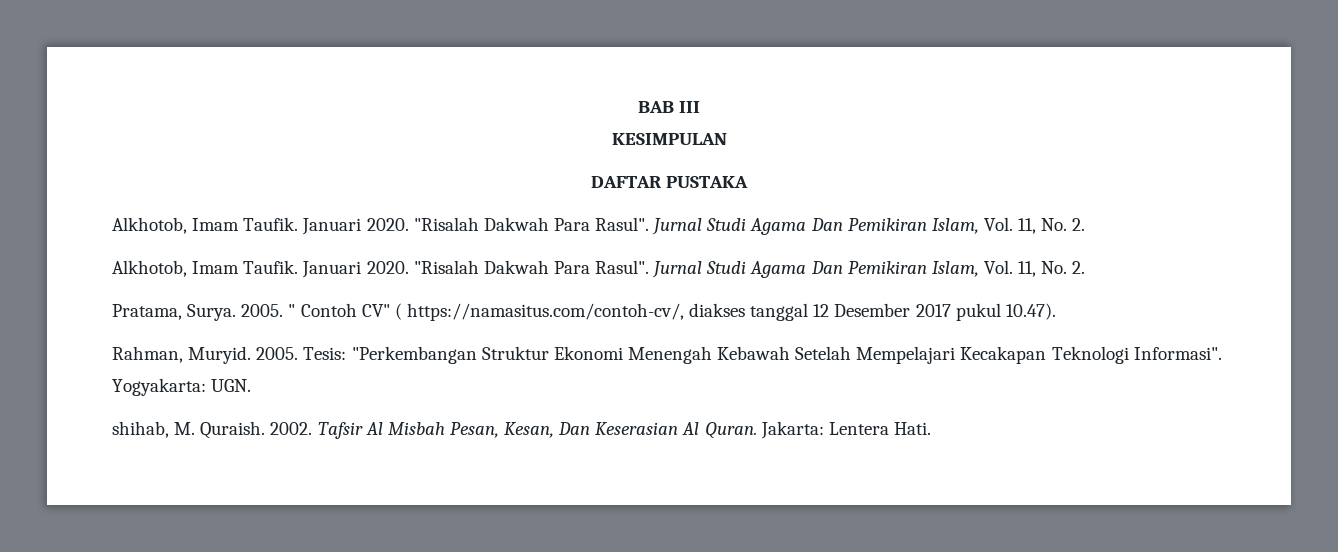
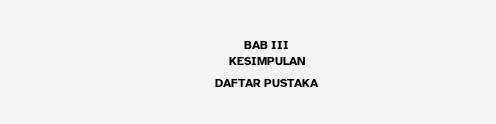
  DAFTAR PUSTAKA
- Alkhotob, Imam Taufik. Januari 2020. "Risalah Dakwah Para Rasul". Jurnal Studi Agama Dan Pemikiran Islam, Vol. 11, No. 2.
- Alkhotob, Imam Taufik. Januari 2020. "Risalah Dakwah Para Rasul". Jurnal Studi Agama Dan Pemikiran Islam, Vol. 11, No. 2.
- Pratama, Surya. 2005. " Contoh CV" ( https://namasitus.com/contoh-cv/, diakses tanggal 12 Desember 2017 pukul 10.47).
- Rahman, Muryid. 2005. Tesis: "Perkembangan Struktur Ekonomi Menengah Kebawah Setelah Mempelajari Kecakapan Teknologi Informasi". Yogyakarta: UGN.
- shihab, M. Quraish. 2002. Tafsir Al Misbah Pesan, Kesan, Dan Keserasian Al Quran. Jakarta: Lentera Hati.

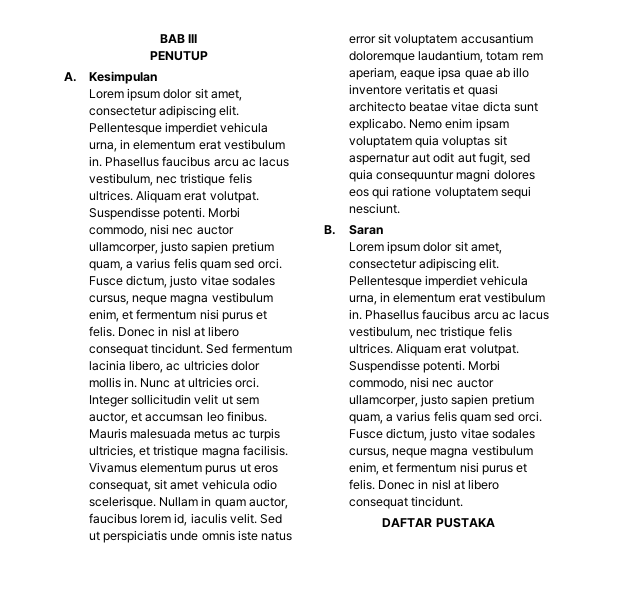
- KESIMPULAN
+ PENUTUP
+ A. Kesimpulan
+ Lorem ipsum dolor sit amet, consectetur adipiscing elit. Pellentesque imperdiet vehicula urna, in elementum erat vestibulum in. Phasellus faucibus arcu ac lacus vestibulum, nec tristique felis ultrices. Aliquam erat volutpat. Suspendisse potenti. Morbi commodo, nisi nec auctor ullamcorper, justo sapien pretium quam, a varius felis quam sed orci. Fusce dictum, justo vitae sodales cursus, neque magna vestibulum enim, et fermentum nisi purus et felis. Donec in nisl at libero consequat tincidunt. Sed fermentum lacinia libero, ac ultricies dolor mollis in. Nunc at ultricies orci. Integer sollicitudin velit ut sem auctor, et accumsan leo finibus. Mauris malesuada metus ac turpis ultricies, et tristique magna facilisis. Vivamus elementum purus ut eros consequat, sit amet vehicula odio scelerisque. Nullam in quam auctor, faucibus lorem id, iaculis velit. Sed ut perspiciatis unde omnis iste natus error sit voluptatem accusantium doloremque laudantium, totam rem aperiam, eaque ipsa quae ab illo inventore veritatis et quasi architecto beatae vitae dicta sunt explicabo. Nemo enim ipsam voluptatem quia voluptas sit aspernatur aut odit aut fugit, sed quia consequuntur magni dolores eos qui ratione voluptatem sequi nesciunt.
+ B. Saran
+ Lorem ipsum dolor sit amet, consectetur adipiscing elit. Pellentesque imperdiet vehicula urna, in elementum erat vestibulum in. Phasellus faucibus arcu ac lacus vestibulum, nec tristique felis ultrices. Aliquam erat volutpat. Suspendisse potenti. Morbi commodo, nisi nec auctor ullamcorper, justo sapien pretium quam, a varius felis quam sed orci. Fusce dictum, justo vitae sodales cursus, neque magna vestibulum enim, et fermentum nisi purus et felis. Donec in nisl at libero consequat tincidunt.

